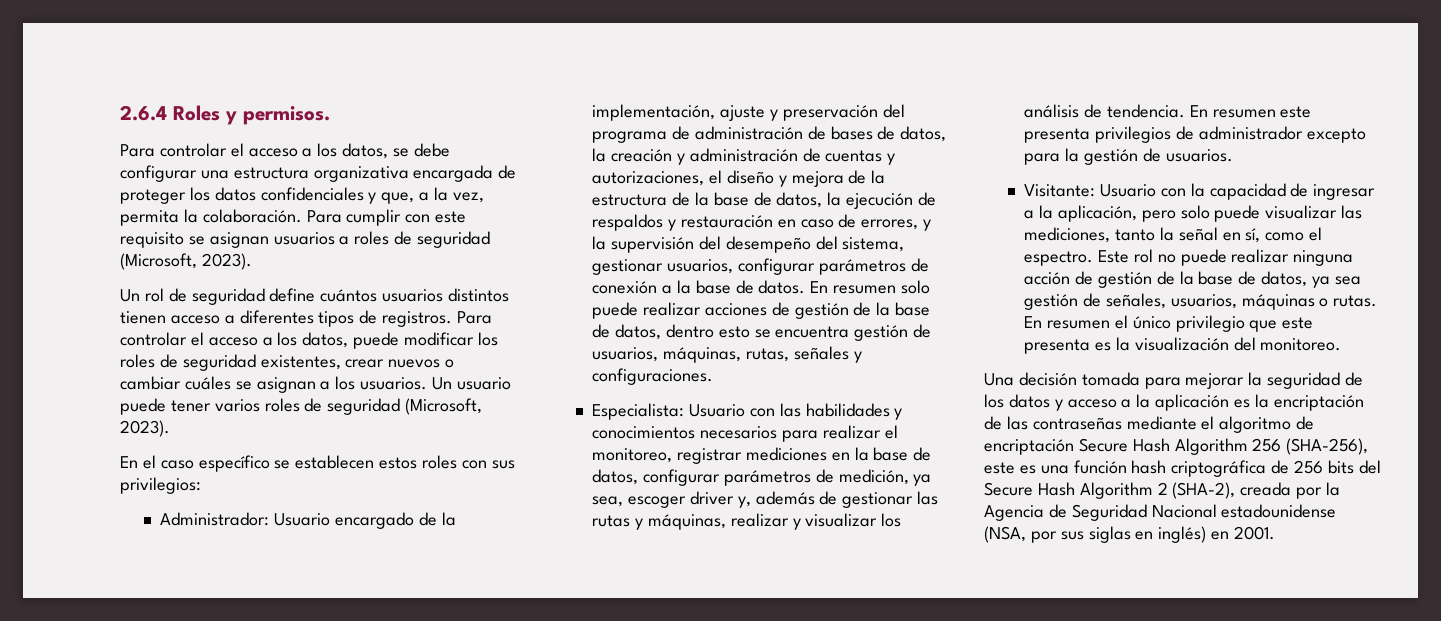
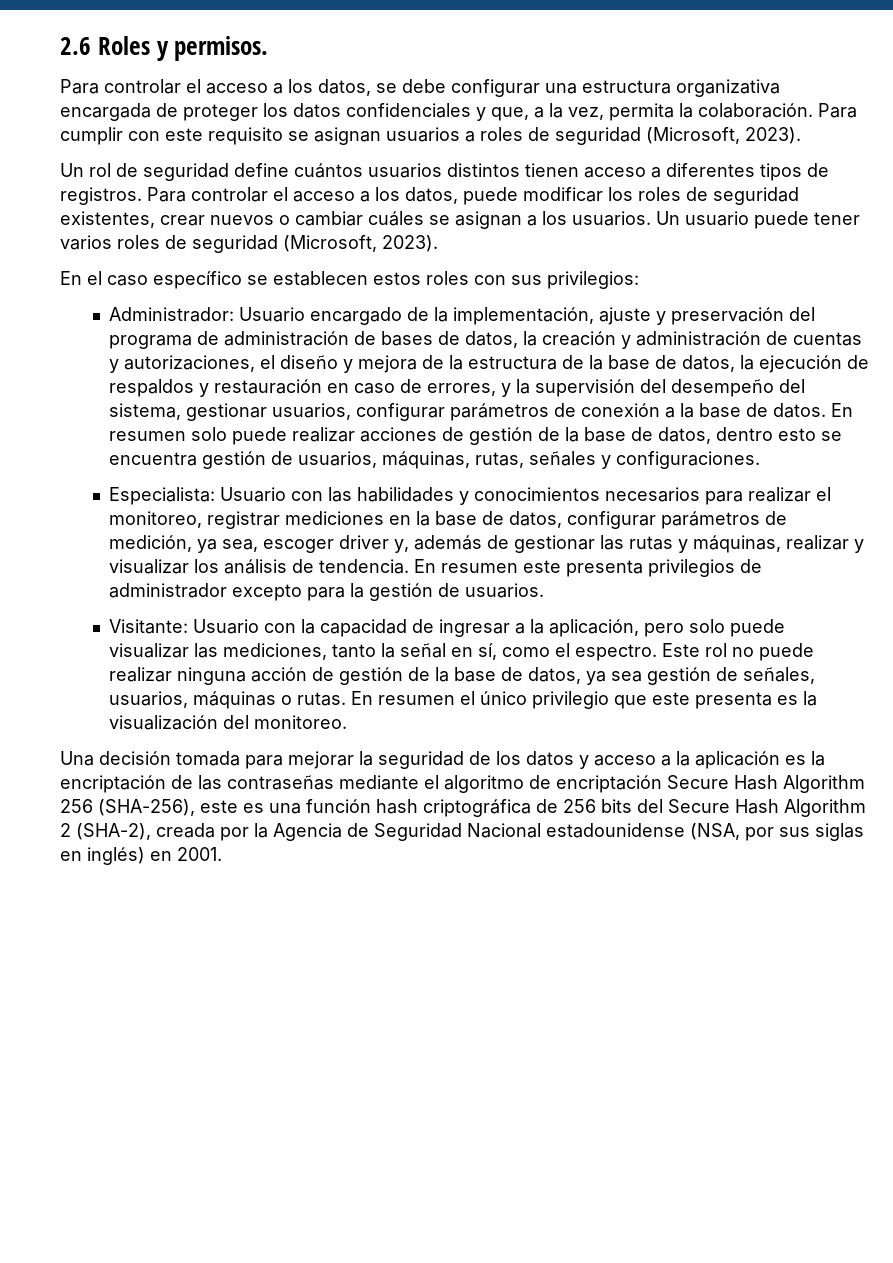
- 2.6.4 Roles y permisos.
+ 2.6 Roles y permisos.

